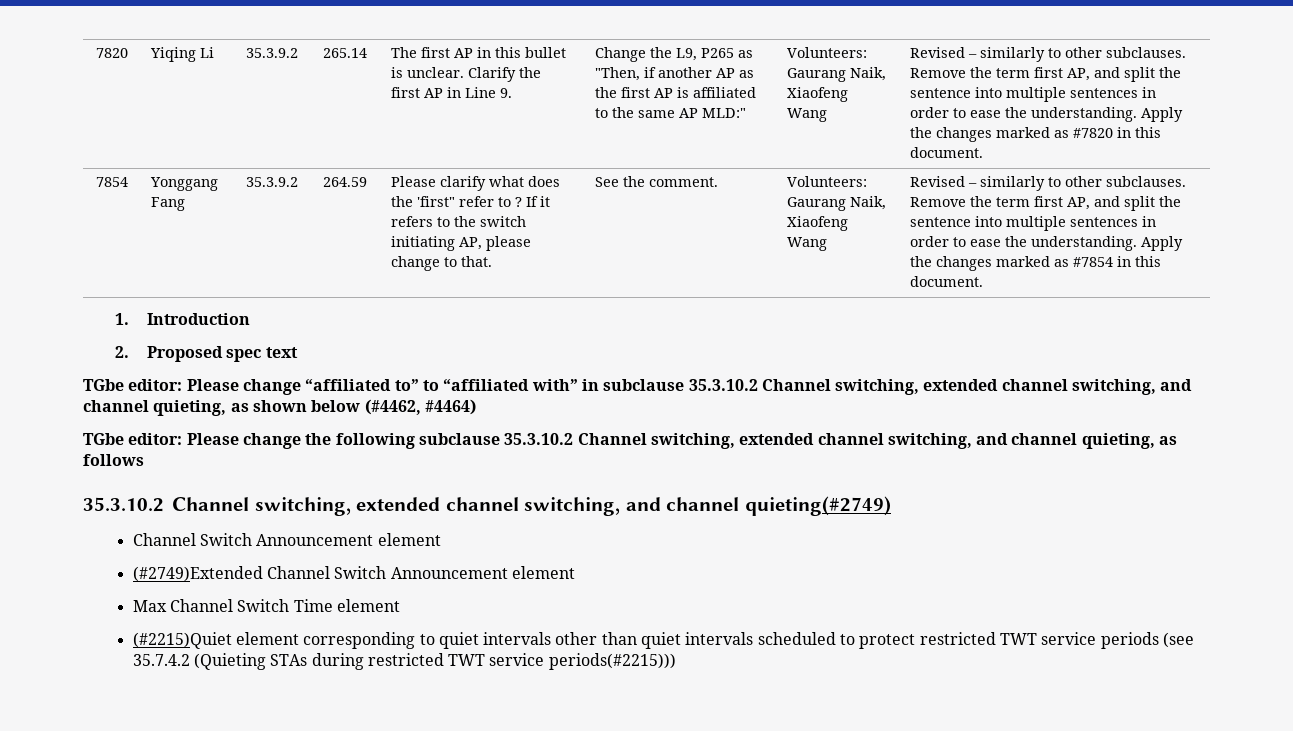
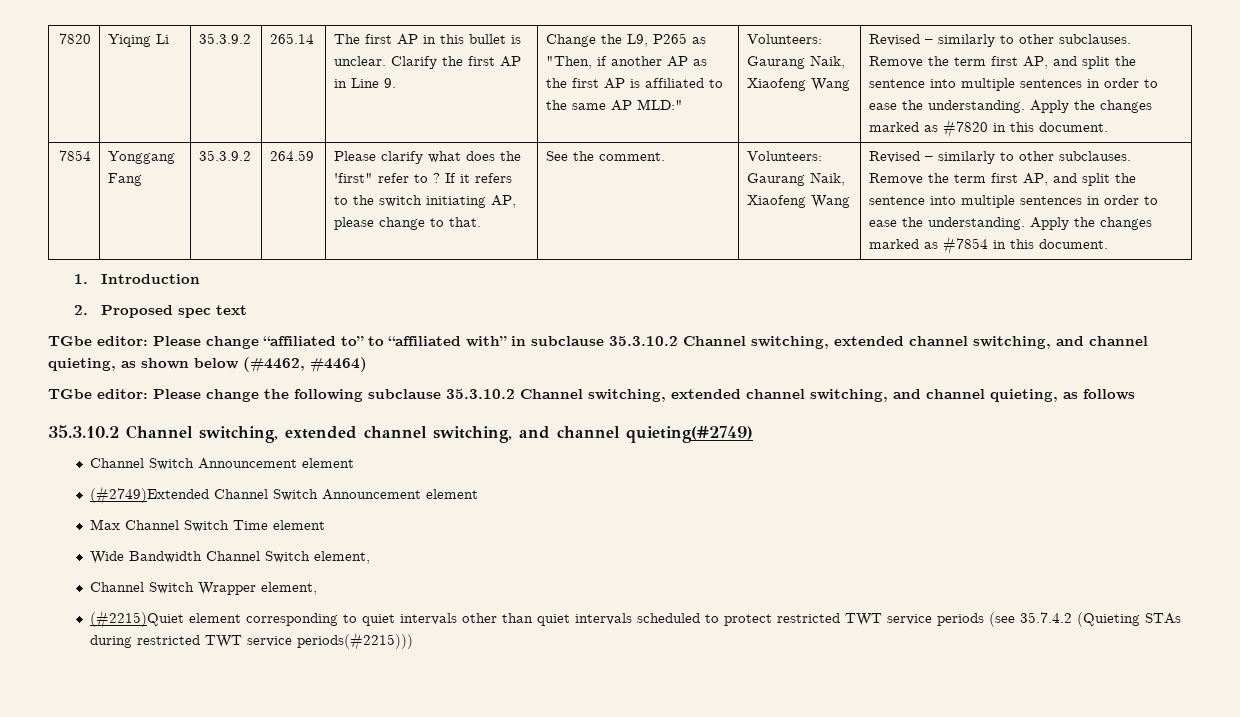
+ Wide Bandwidth Channel Switch element,
+ Channel Switch Wrapper element,

